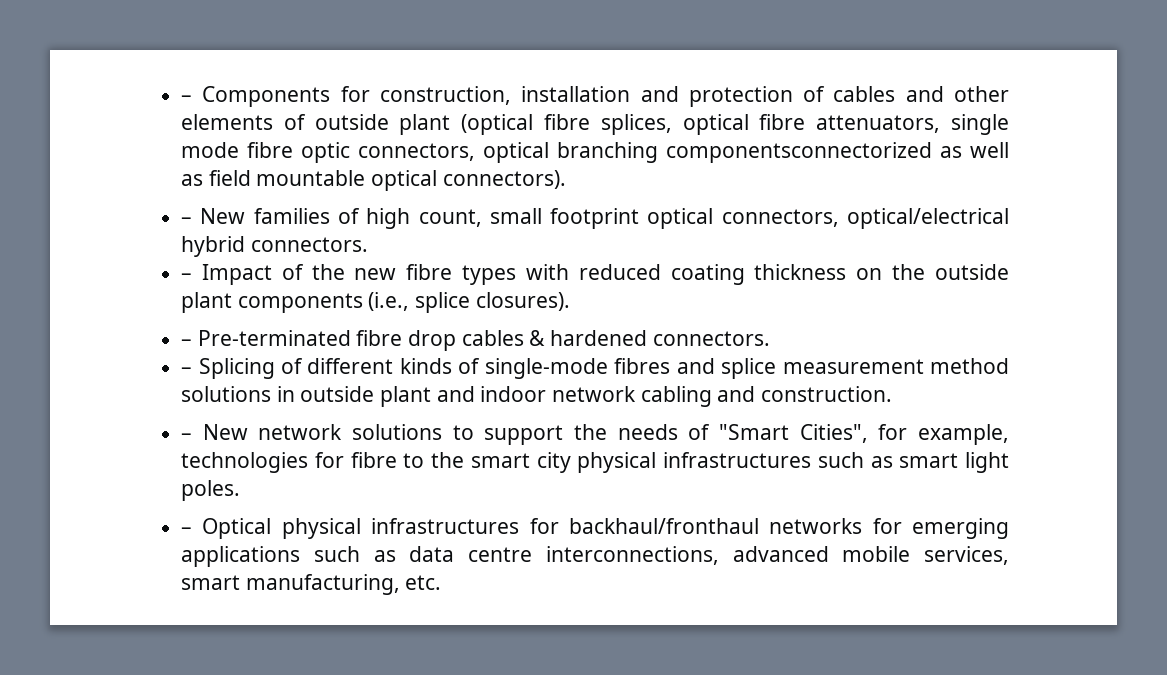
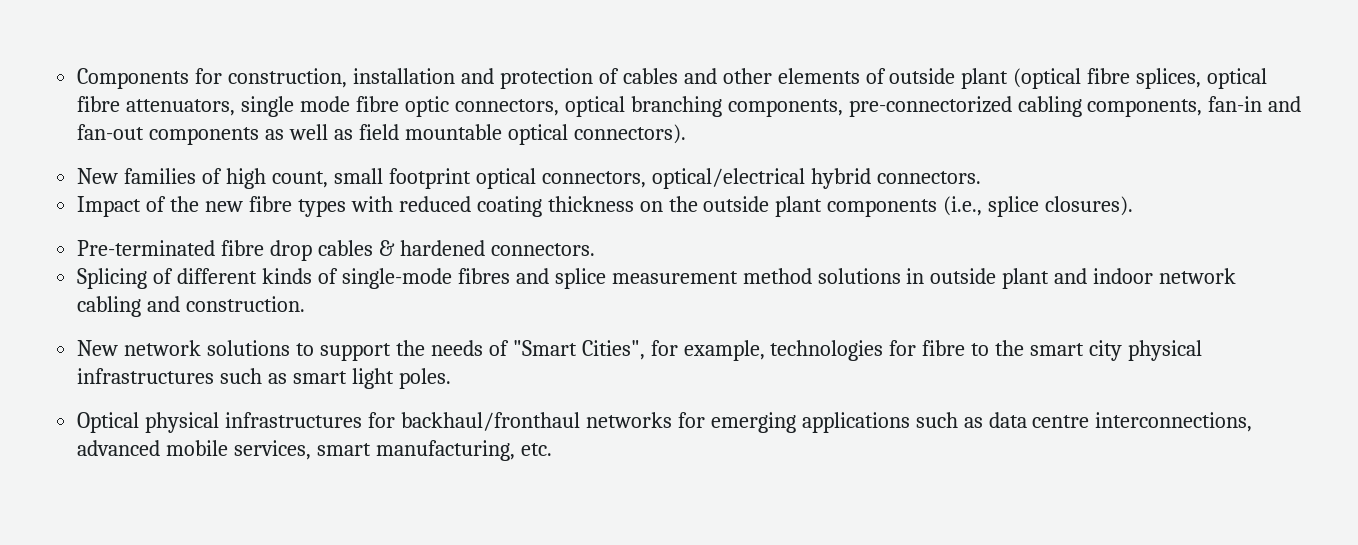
- – Components for construction, installation and protection of cables and other elements of outside plant (optical fibre splices, optical fibre attenuators, single mode fibre optic connectors, optical branching componentsconnectorized as well as field mountable optical connectors).
+ Components for construction, installation and protection of cables and other elements of outside plant (optical fibre splices, optical fibre attenuators, single mode fibre optic connectors, optical branching components, pre-connectorized cabling components, fan-in and fan-out components as well as field mountable optical connectors).
- – New families of high count, small footprint optical connectors, optical/electrical hybrid connectors.
+ New families of high count, small footprint optical connectors, optical/electrical hybrid connectors.
- – Impact of the new fibre types with reduced coating thickness on the outside plant components (i.e., splice closures).
+ Impact of the new fibre types with reduced coating thickness on the outside plant components (i.e., splice closures).
- – Pre-terminated fibre drop cables & hardened connectors.
+ Pre-terminated fibre drop cables & hardened connectors.
- – Splicing of different kinds of single-mode fibres and splice measurement method solutions in outside plant and indoor network cabling and construction.
+ Splicing of different kinds of single-mode fibres and splice measurement method solutions in outside plant and indoor network cabling and construction.
- – New network solutions to support the needs of "Smart Cities", for example, technologies for fibre to the smart city physical infrastructures such as smart light poles.
+ New network solutions to support the needs of "Smart Cities", for example, technologies for fibre to the smart city physical infrastructures such as smart light poles.
- – Optical physical infrastructures for backhaul/fronthaul networks for emerging applications such as data centre interconnections, advanced mobile services, smart manufacturing, etc.
+ Optical physical infrastructures for backhaul/fronthaul networks for emerging applications such as data centre interconnections, advanced mobile services, smart manufacturing, etc.

